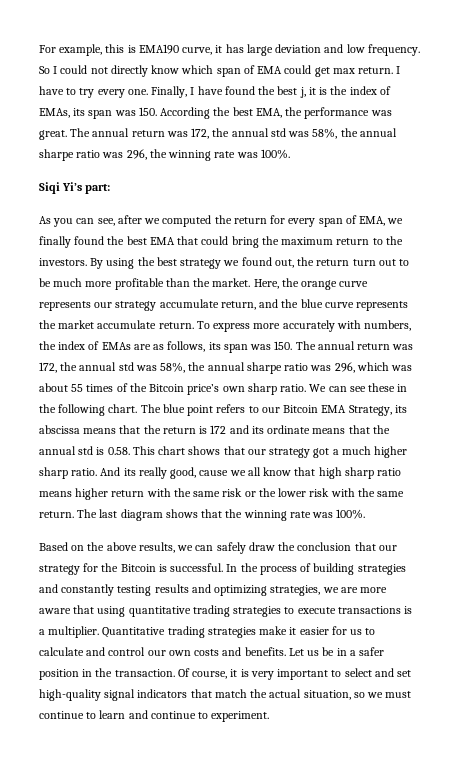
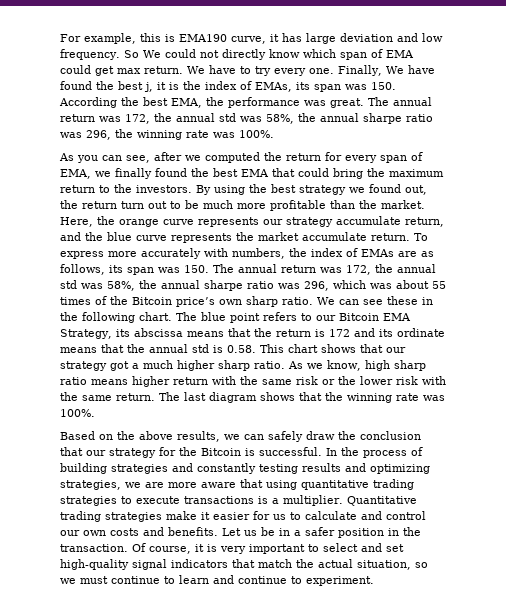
- So I could not directly know which span of EMA could get max return.
+ So We could not directly know which span of EMA could get max return.
- I have to try every one.
+ We have to try every one.
- Finally, I have found the best j, it is the index of EMAs, its span was 150. According the best EMA, the performance was great.
+ Finally, We have found the best j, it is the index of EMAs, its span was 150. According the best EMA, the performance was great.
- Siqi Yi’s part:
- And its really good, cause we all know that high sharp ratio means higher return with the same risk or the lower risk with the same return.
+ As we know, high sharp ratio means higher return with the same risk or the lower risk with the same return.

